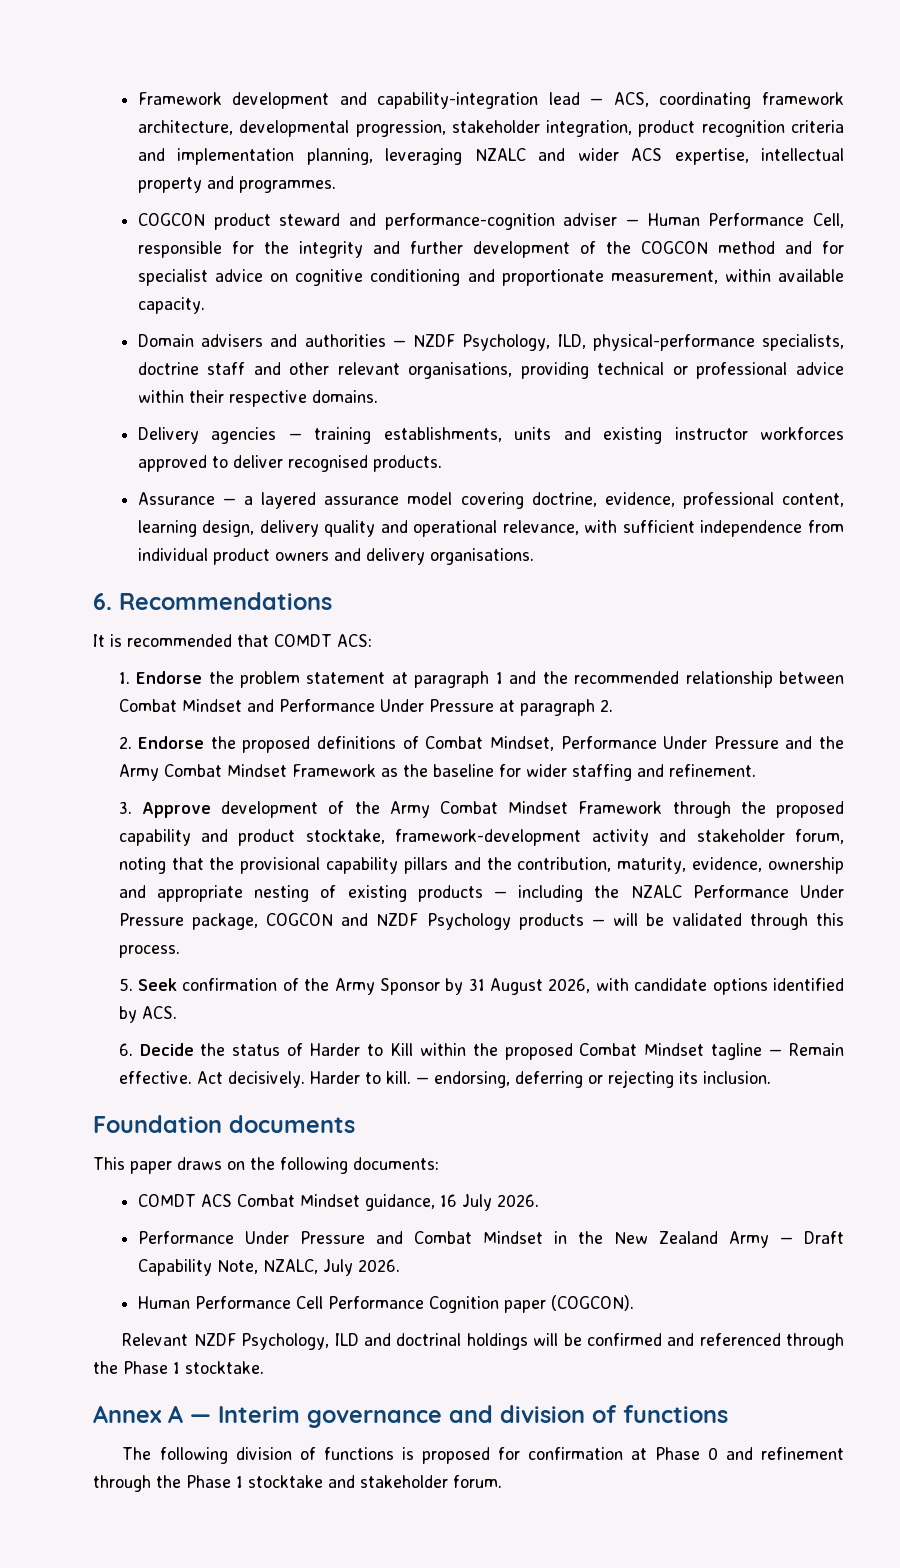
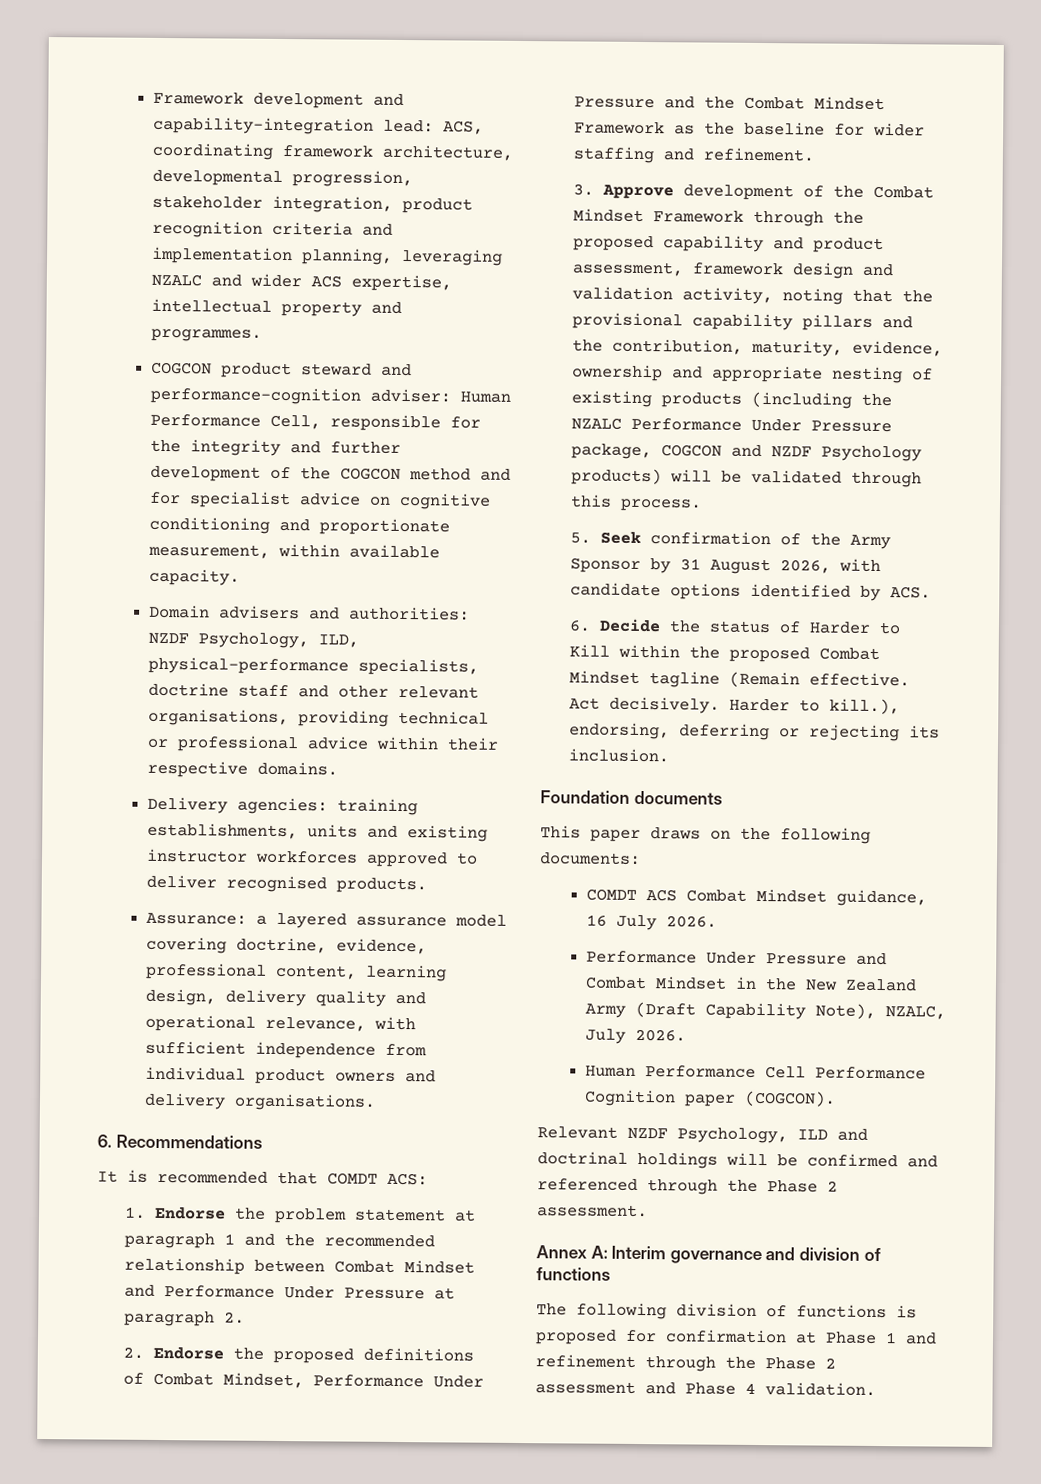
- Framework development and capability-integration lead — ACS, coordinating framework architecture, developmental progression, stakeholder integration, product recognition criteria and implementation planning, leveraging NZALC and wider ACS expertise, intellectual property and programmes.
+ Framework development and capability-integration lead: ACS, coordinating framework architecture, developmental progression, stakeholder integration, product recognition criteria and implementation planning, leveraging NZALC and wider ACS expertise, intellectual property and programmes.
- COGCON product steward and performance-cognition adviser — Human Performance Cell, responsible for the integrity and further development of the COGCON method and for specialist advice on cognitive conditioning and proportionate measurement, within available capacity.
+ COGCON product steward and performance-cognition adviser: Human Performance Cell, responsible for the integrity and further development of the COGCON method and for specialist advice on cognitive conditioning and proportionate measurement, within available capacity.
- Domain advisers and authorities — NZDF Psychology, ILD, physical-performance specialists, doctrine staff and other relevant organisations, providing technical or professional advice within their respective domains.
+ Domain advisers and authorities: NZDF Psychology, ILD, physical-performance specialists, doctrine staff and other relevant organisations, providing technical or professional advice within their respective domains.
- Delivery agencies — training establishments, units and existing instructor workforces approved to deliver recognised products.
+ Delivery agencies: training establishments, units and existing instructor workforces approved to deliver recognised products.
- Assurance — a layered assurance model covering doctrine, evidence, professional content, learning design, delivery quality and operational relevance, with sufficient independence from individual product owners and delivery organisations.
+ Assurance: a layered assurance model covering doctrine, evidence, professional content, learning design, delivery quality and operational relevance, with sufficient independence from individual product owners and delivery organisations.
- 2. Endorse the proposed definitions of Combat Mindset, Performance Under Pressure and the Army Combat Mindset Framework as the baseline for wider staffing and refinement.
+ 2. Endorse the proposed definitions of Combat Mindset, Performance Under Pressure and the Combat Mindset Framework as the baseline for wider staffing and refinement.
- 3. Approve development of the Army Combat Mindset Framework through the proposed capability and product stocktake, framework-development activity and stakeholder forum, noting that the provisional capability pillars and the contribution, maturity, evidence, ownership and appropriate nesting of existing products — including the NZALC Performance Under Pressure package, COGCON and NZDF Psychology products — will be validated through this process.
+ 3. Approve development of the Combat Mindset Framework through the proposed capability and product assessment, framework design and validation activity, noting that the provisional capability pillars and the contribution, maturity, evidence, ownership and appropriate nesting of existing products (including the NZALC Performance Under Pressure package, COGCON and NZDF Psychology products) will be validated through this process.
- 6. Decide the status of Harder to Kill within the proposed Combat Mindset tagline — Remain effective.
+ 6. Decide the status of Harder to Kill within the proposed Combat Mindset tagline (Remain effective.
- Harder to kill. — endorsing, deferring or rejecting its inclusion.
+ Harder to kill.), endorsing, deferring or rejecting its inclusion.
- Performance Under Pressure and Combat Mindset in the New Zealand Army — Draft Capability Note, NZALC, July 2026.
+ Performance Under Pressure and Combat Mindset in the New Zealand Army (Draft Capability Note), NZALC, July 2026.
- Relevant NZDF Psychology, ILD and doctrinal holdings will be confirmed and referenced through the Phase 1 stocktake.
+ Relevant NZDF Psychology, ILD and doctrinal holdings will be confirmed and referenced through the Phase 2 assessment.
- Annex A — Interim governance and division of functions
+ Annex A: Interim governance and division of functions
- The following division of functions is proposed for confirmation at Phase 0 and refinement through the Phase 1 stocktake and stakeholder forum.
+ The following division of functions is proposed for confirmation at Phase 1 and refinement through the Phase 2 assessment and Phase 4 validation.

